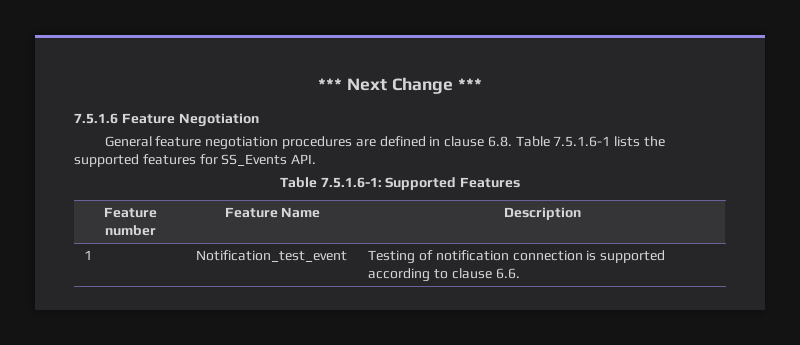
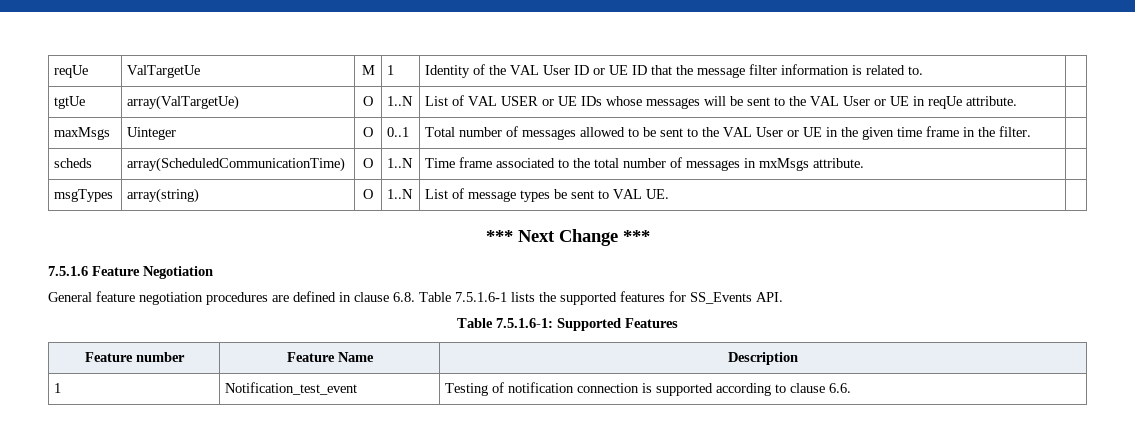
+ reqUe | ValTargetUe | M | 1 | Identity of the VAL User ID or UE ID that the message filter information is related to. |
+ tgtUe | array(ValTargetUe) | O | 1..N | List of VAL USER or UE IDs whose messages will be sent to the VAL User or UE in reqUe attribute. |
+ maxMsgs | Uinteger | O | 0..1 | Total number of messages allowed to be sent to the VAL User or UE in the given time frame in the filter. |
+ scheds | array(ScheduledCommunicationTime) | O | 1..N | Time frame associated to the total number of messages in mxMsgs attribute. |
+ msgTypes | array(string) | O | 1..N | List of message types be sent to VAL UE. |

